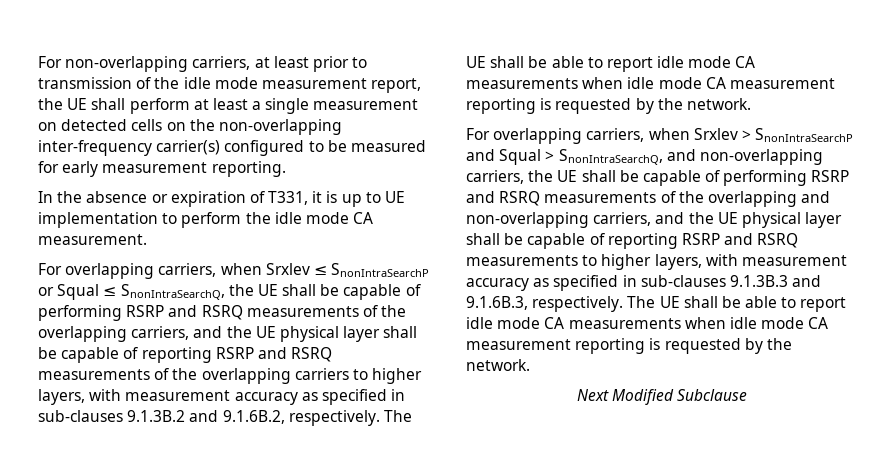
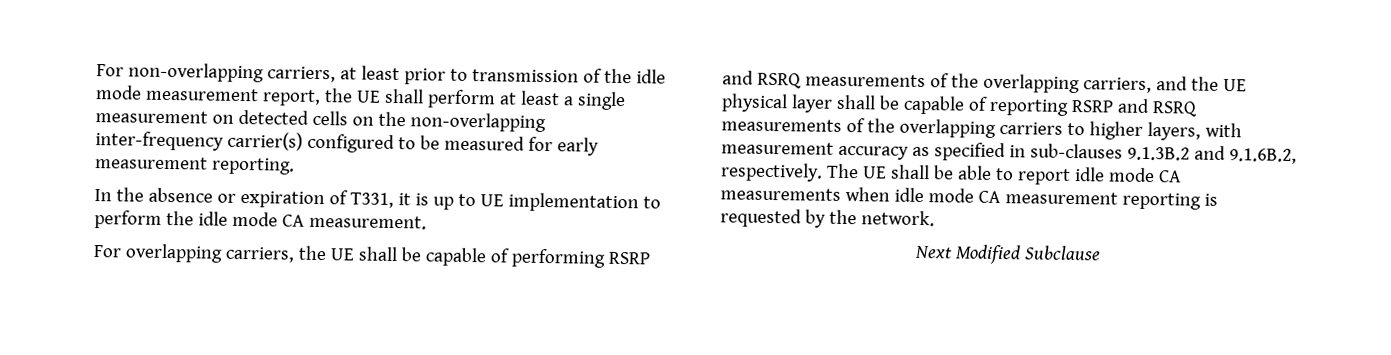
- For overlapping carriers, when Srxlev ≤ SnonIntraSearchP or Squal ≤ SnonIntraSearchQ, the UE shall be capable of performing RSRP and RSRQ measurements of the overlapping carriers, and the UE physical layer shall be capable of reporting RSRP and RSRQ measurements of the overlapping carriers to higher layers, with measurement accuracy as specified in sub-clauses 9.1.3B.2 and 9.1.6B.2, respectively.
+ For overlapping carriers, the UE shall be capable of performing RSRP and RSRQ measurements of the overlapping carriers, and the UE physical layer shall be capable of reporting RSRP and RSRQ measurements of the overlapping carriers to higher layers, with measurement accuracy as specified in sub-clauses 9.1.3B.2 and 9.1.6B.2, respectively.
- For overlapping carriers, when Srxlev > SnonIntraSearchP and Squal > SnonIntraSearchQ, and non-overlapping carriers, the UE shall be capable of performing RSRP and RSRQ measurements of the overlapping and non-overlapping carriers, and the UE physical layer shall be capable of reporting RSRP and RSRQ measurements to higher layers, with measurement accuracy as specified in sub-clauses 9.1.3B.3 and 9.1.6B.3, respectively. The UE shall be able to report idle mode CA measurements when idle mode CA measurement reporting is requested by the network.

